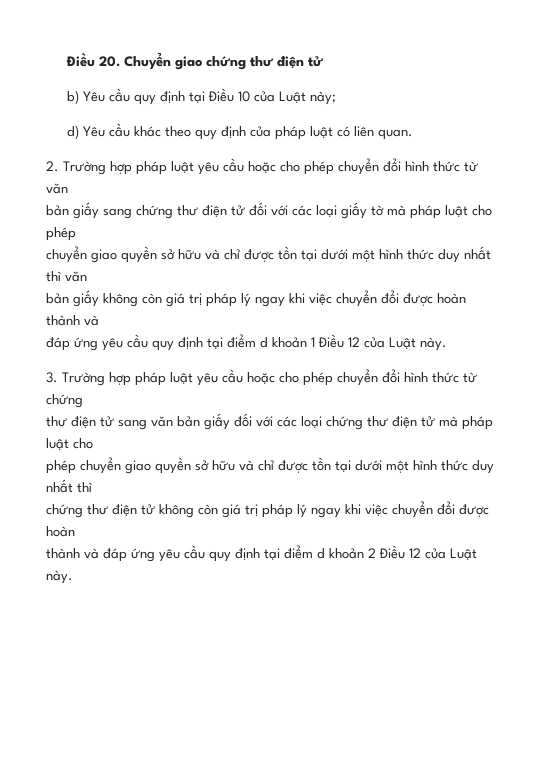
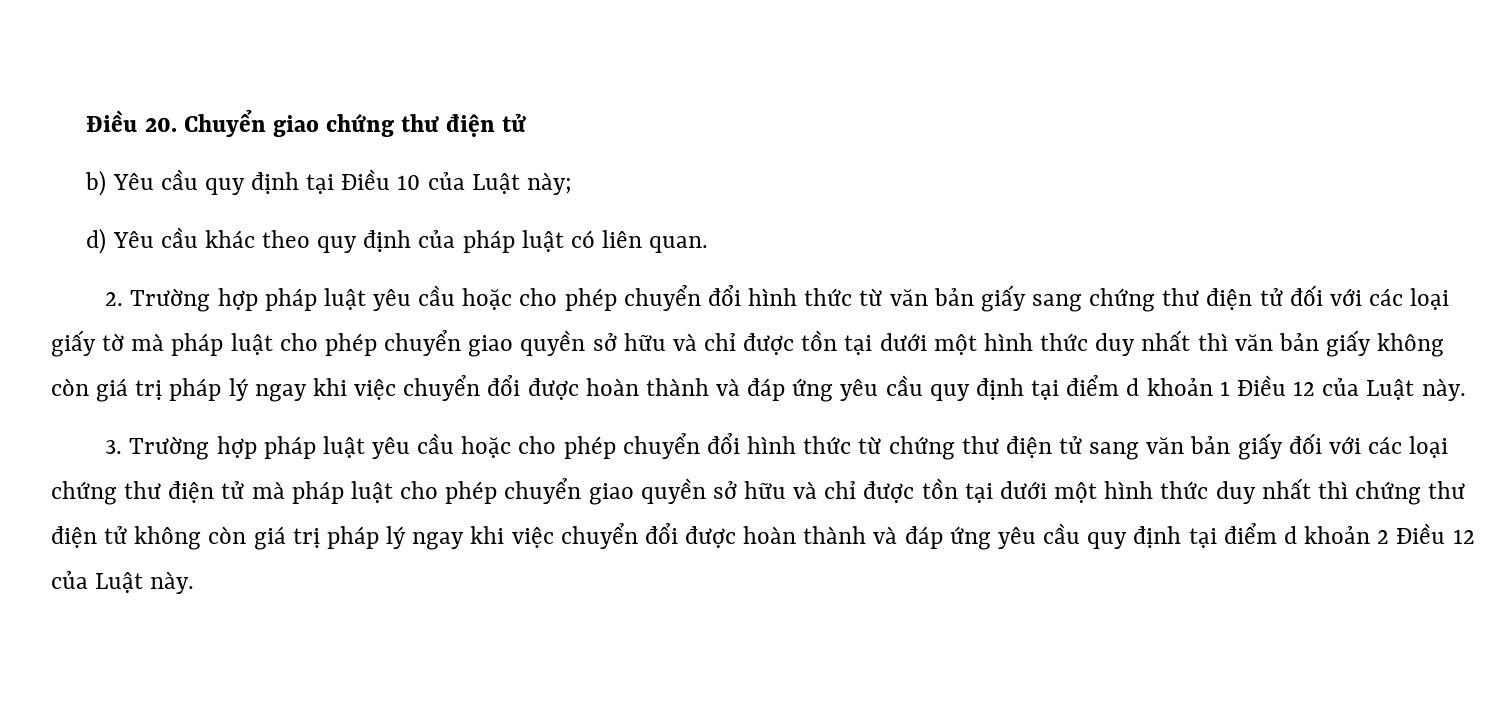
- 2. Trường hợp pháp luật yêu cầu hoặc cho phép chuyển đổi hình thức từ văn
- bản giấy sang chứng thư điện tử đối với các loại giấy tờ mà pháp luật cho phép
- chuyển giao quyền sở hữu và chỉ được tồn tại dưới một hình thức duy nhất thì văn
- bản giấy không còn giá trị pháp lý ngay khi việc chuyển đổi được hoàn thành và
- đáp ứng yêu cầu quy định tại điểm d khoản 1 Điều 12 của Luật này.
+ 2. Trường hợp pháp luật yêu cầu hoặc cho phép chuyển đổi hình thức từ văn bản giấy sang chứng thư điện tử đối với các loại giấy tờ mà pháp luật cho phép chuyển giao quyền sở hữu và chỉ được tồn tại dưới một hình thức duy nhất thì văn bản giấy không còn giá trị pháp lý ngay khi việc chuyển đổi được hoàn thành và đáp ứng yêu cầu quy định tại điểm d khoản 1 Điều 12 của Luật này.
- 3. Trường hợp pháp luật yêu cầu hoặc cho phép chuyển đổi hình thức từ chứng
- thư điện tử sang văn bản giấy đối với các loại chứng thư điện tử mà pháp luật cho
- phép chuyển giao quyền sở hữu và chỉ được tồn tại dưới một hình thức duy nhất thì
- chứng thư điện tử không còn giá trị pháp lý ngay khi việc chuyển đổi được hoàn
- thành và đáp ứng yêu cầu quy định tại điểm d khoản 2 Điều 12 của Luật này.
+ 3. Trường hợp pháp luật yêu cầu hoặc cho phép chuyển đổi hình thức từ chứng thư điện tử sang văn bản giấy đối với các loại chứng thư điện tử mà pháp luật cho phép chuyển giao quyền sở hữu và chỉ được tồn tại dưới một hình thức duy nhất thì chứng thư điện tử không còn giá trị pháp lý ngay khi việc chuyển đổi được hoàn thành và đáp ứng yêu cầu quy định tại điểm d khoản 2 Điều 12 của Luật này.

